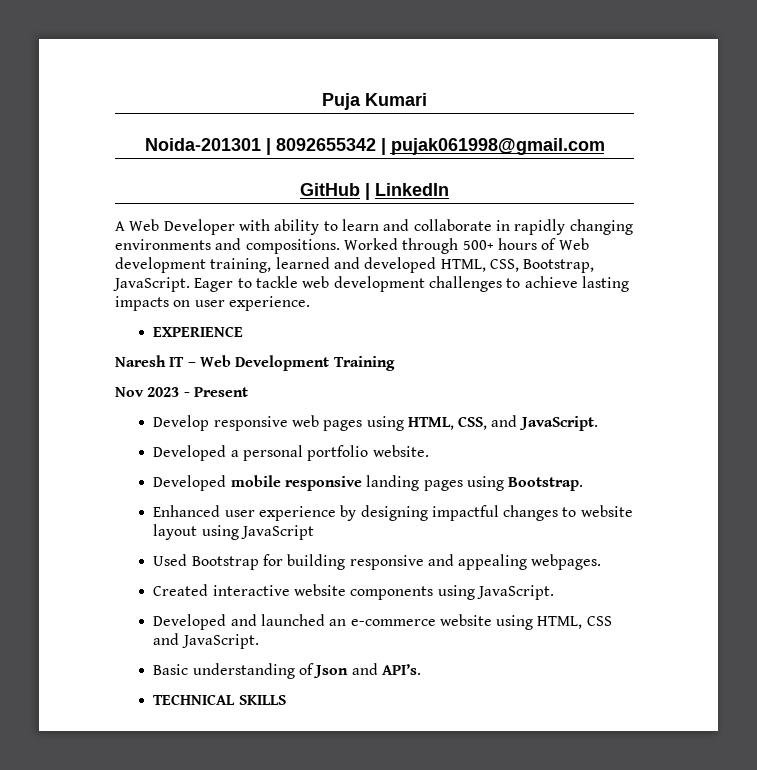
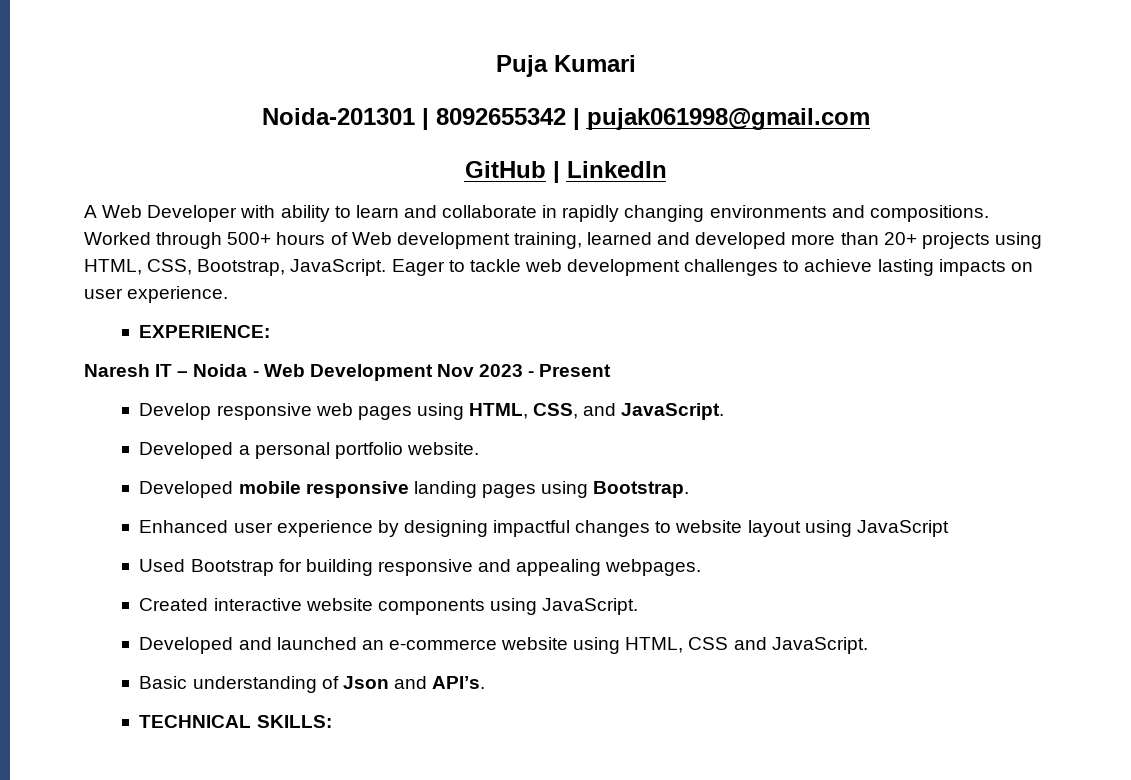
- Worked through 500+ hours of Web development training, learned and developed HTML, CSS, Bootstrap, JavaScript.
+ Worked through 500+ hours of Web development training, learned and developed more than 20+ projects using HTML, CSS, Bootstrap, JavaScript.
- EXPERIENCE
+ EXPERIENCE:
- Naresh IT – Web Development Training
- Nov 2023 - Present
+ Naresh IT – Noida - Web Development Nov 2023 - Present
- TECHNICAL SKILLS
+ TECHNICAL SKILLS:

